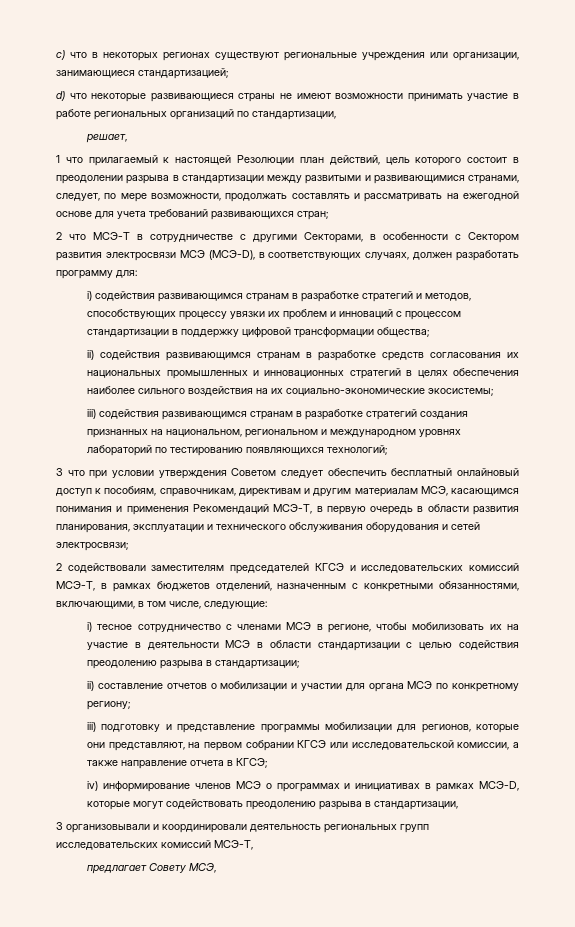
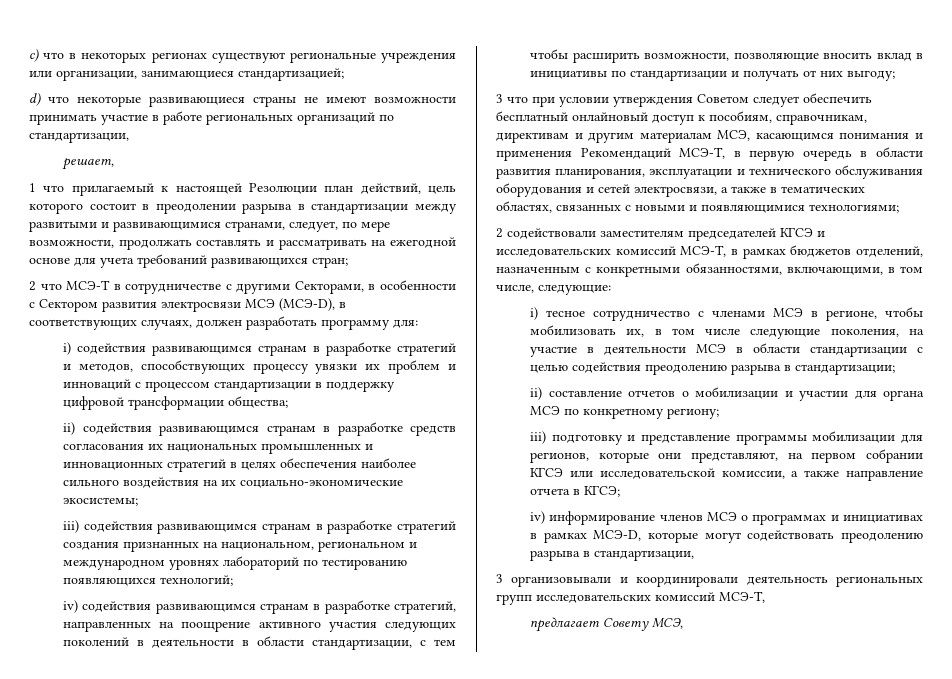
+ iv) содействия развивающимся странам в разработке стратегий, направленных на поощрение активного участия следующих поколений в деятельности в области стандартизации, с тем чтобы расширить возможности, позволяющие вносить вклад в инициативы по стандартизации и получать от них выгоду;
- 3 что при условии утверждения Советом следует обеспечить бесплатный онлайновый доступ к пособиям, справочникам, директивам и другим материалам МСЭ, касающимся понимания и применения Рекомендаций МСЭ-Т, в первую очередь в области развития планирования, эксплуатации и технического обслуживания оборудования и сетей электросвязи;
+ 3 что при условии утверждения Советом следует обеспечить бесплатный онлайновый доступ к пособиям, справочникам, директивам и другим материалам МСЭ, касающимся понимания и применения Рекомендаций МСЭ-Т, в первую очередь в области развития планирования, эксплуатации и технического обслуживания оборудования и сетей электросвязи, а также в тематических областях, связанных с новыми и появляющимися технологиями;
- i) тесное сотрудничество с членами МСЭ в регионе, чтобы мобилизовать их на участие в деятельности МСЭ в области стандартизации с целью содействия преодолению разрыва в стандартизации;
+ i) тесное сотрудничество с членами МСЭ в регионе, чтобы мобилизовать их, в том числе следующие поколения, на участие в деятельности МСЭ в области стандартизации с целью содействия преодолению разрыва в стандартизации;

